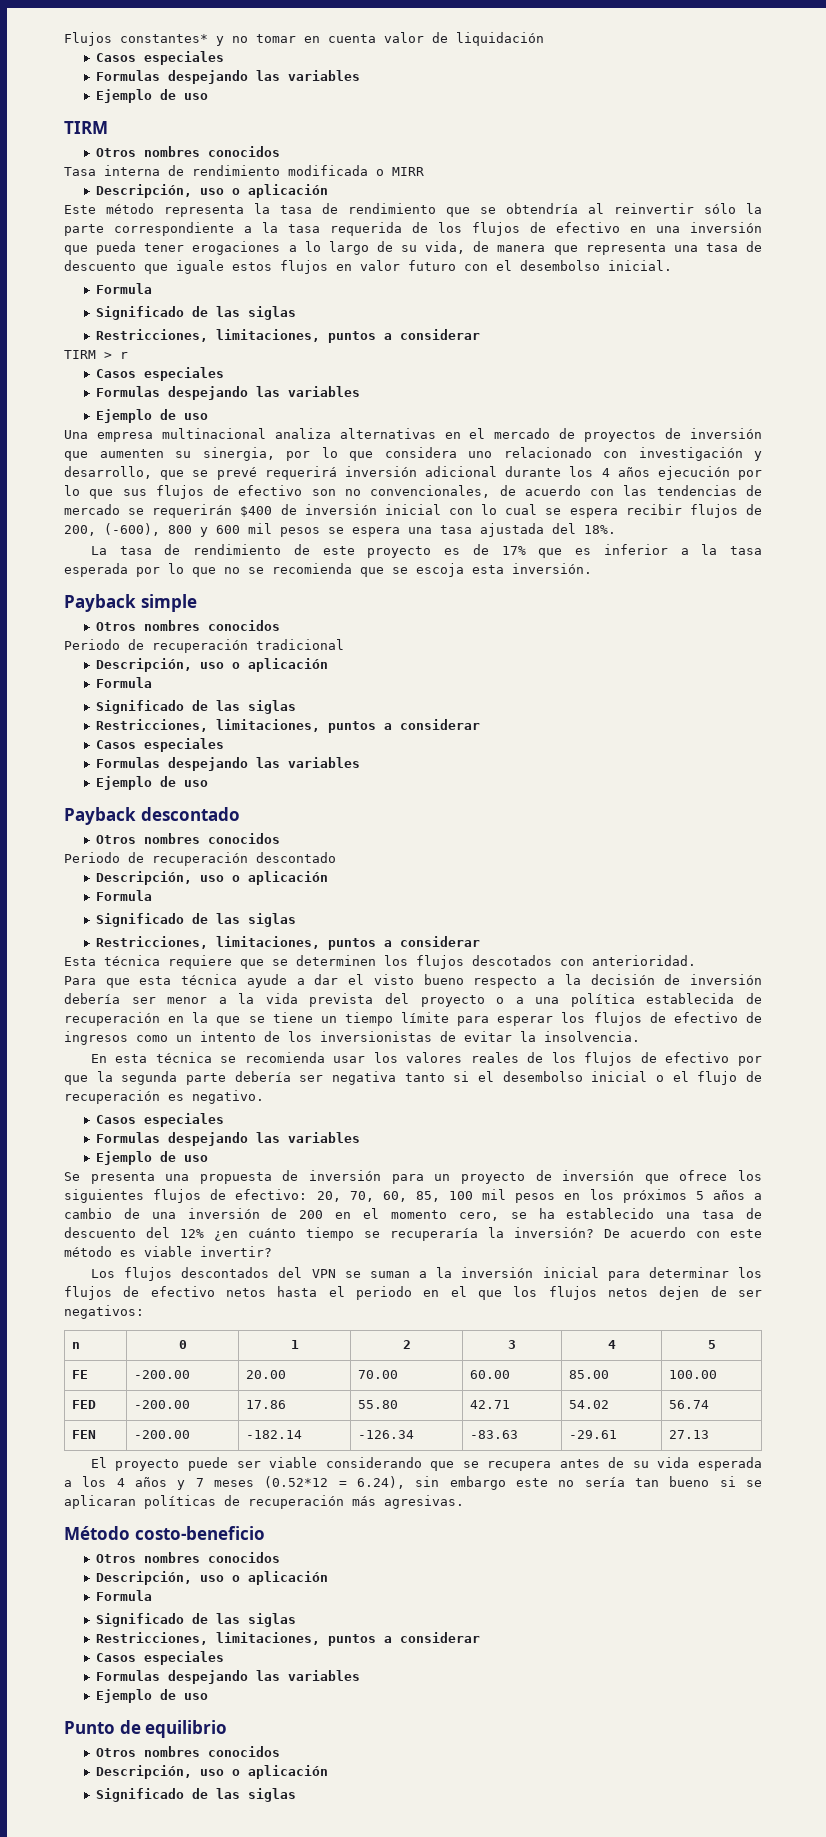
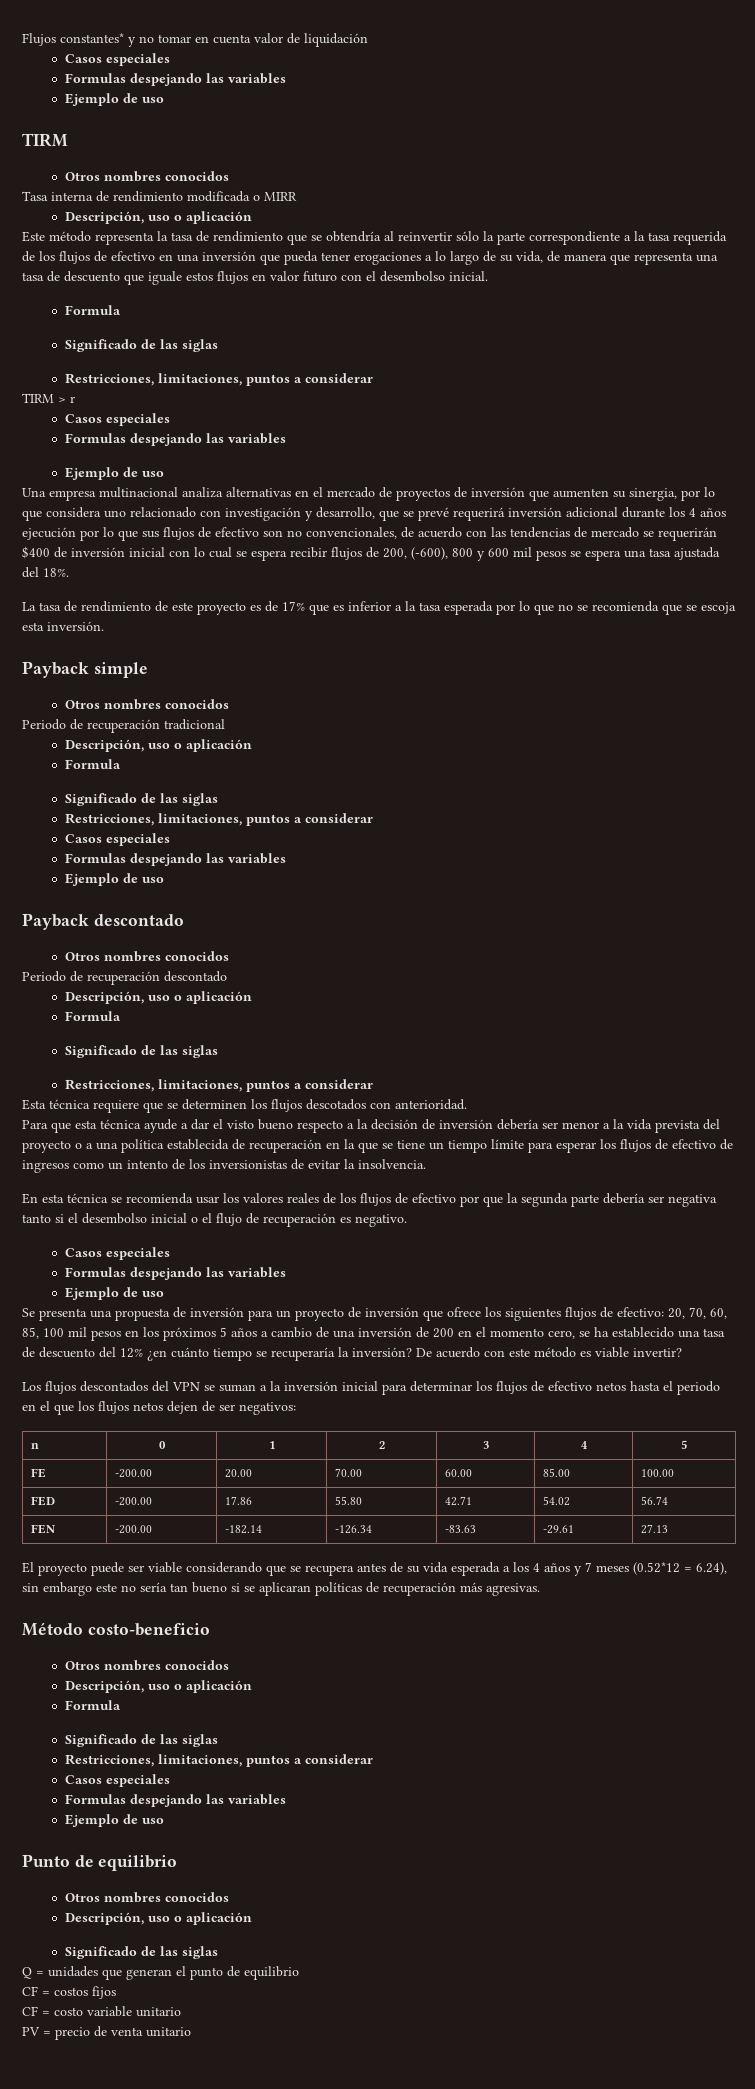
+ Q = unidades que generan el punto de equilibrio
+ CF = costos fijos
+ CF = costo variable unitario
+ PV = precio de venta unitario

